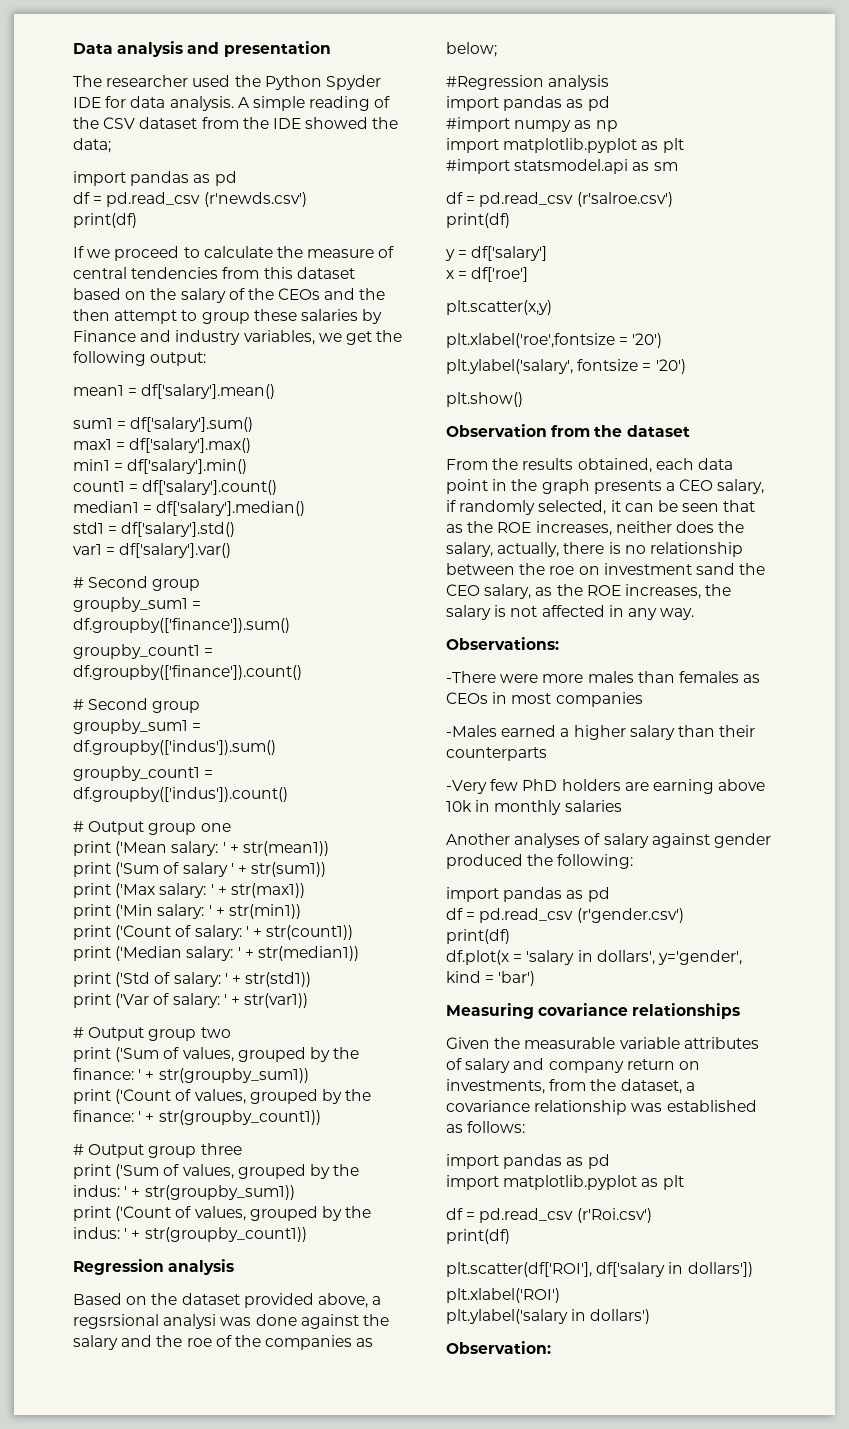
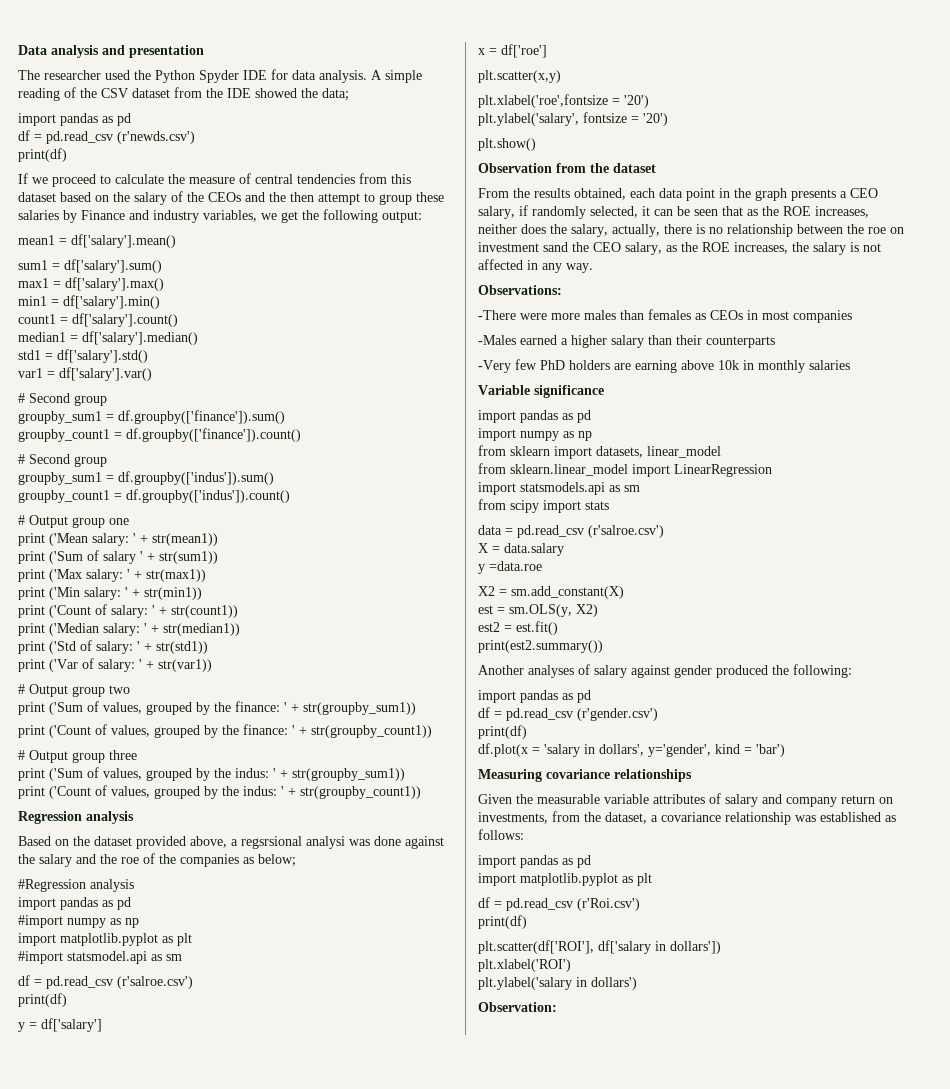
+ Variable significance
+ import pandas as pd
+ import numpy as np
+ from sklearn import datasets, linear_model
+ from sklearn.linear_model import LinearRegression
+ import statsmodels.api as sm
+ from scipy import stats
+ data = pd.read_csv (r'salroe.csv')
+ X = data.salary
+ y =data.roe
+ X2 = sm.add_constant(X)
+ est = sm.OLS(y, X2)
+ est2 = est.fit()
+ print(est2.summary())

